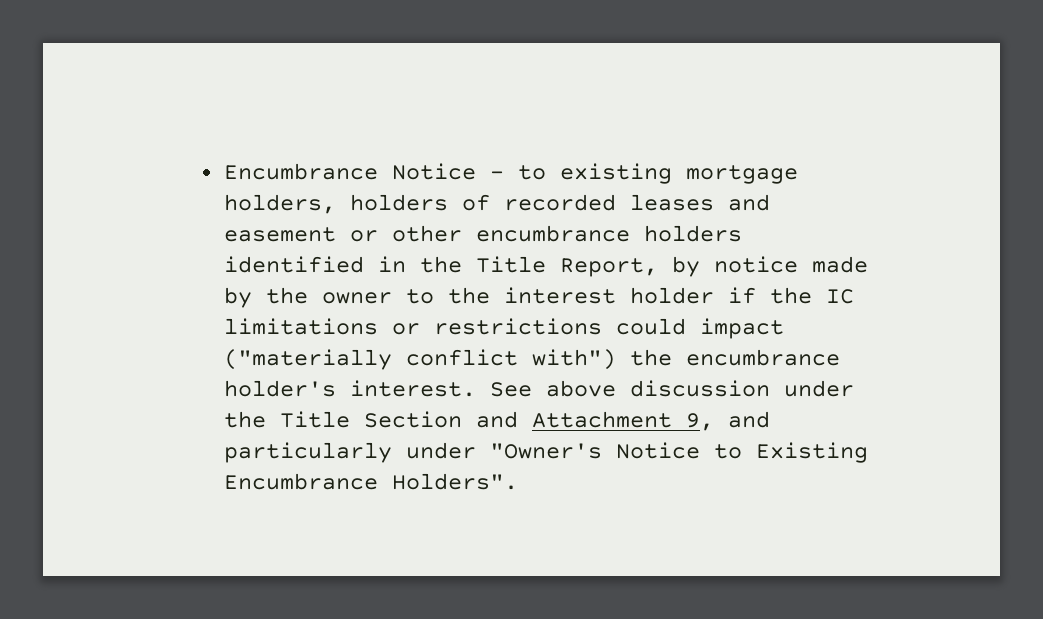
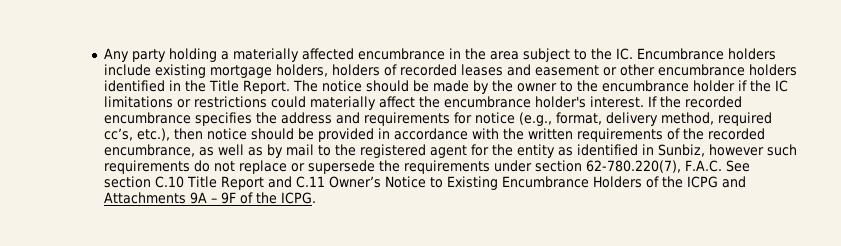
- Encumbrance Notice - to existing mortgage holders, holders of recorded leases and easement or other encumbrance holders identified in the Title Report, by notice made by the owner to the interest holder if the IC limitations or restrictions could impact ("materially conflict with") the encumbrance holder's interest. See above discussion under the Title Section and Attachment 9, and particularly under "Owner's Notice to Existing Encumbrance Holders".
+ Any party holding a materially affected encumbrance in the area subject to the IC. Encumbrance holders include existing mortgage holders, holders of recorded leases and easement or other encumbrance holders identified in the Title Report. The notice should be made by the owner to the encumbrance holder if the IC limitations or restrictions could materially affect the encumbrance holder's interest. If the recorded encumbrance specifies the address and requirements for notice (e.g., format, delivery method, required cc’s, etc.), then notice should be provided in accordance with the written requirements of the recorded encumbrance, as well as by mail to the registered agent for the entity as identified in Sunbiz, however such requirements do not replace or supersede the requirements under section 62-780.220(7), F.A.C. See section C.10 Title Report and C.11 Owner’s Notice to Existing Encumbrance Holders of the ICPG and Attachments 9A – 9F of the ICPG.

